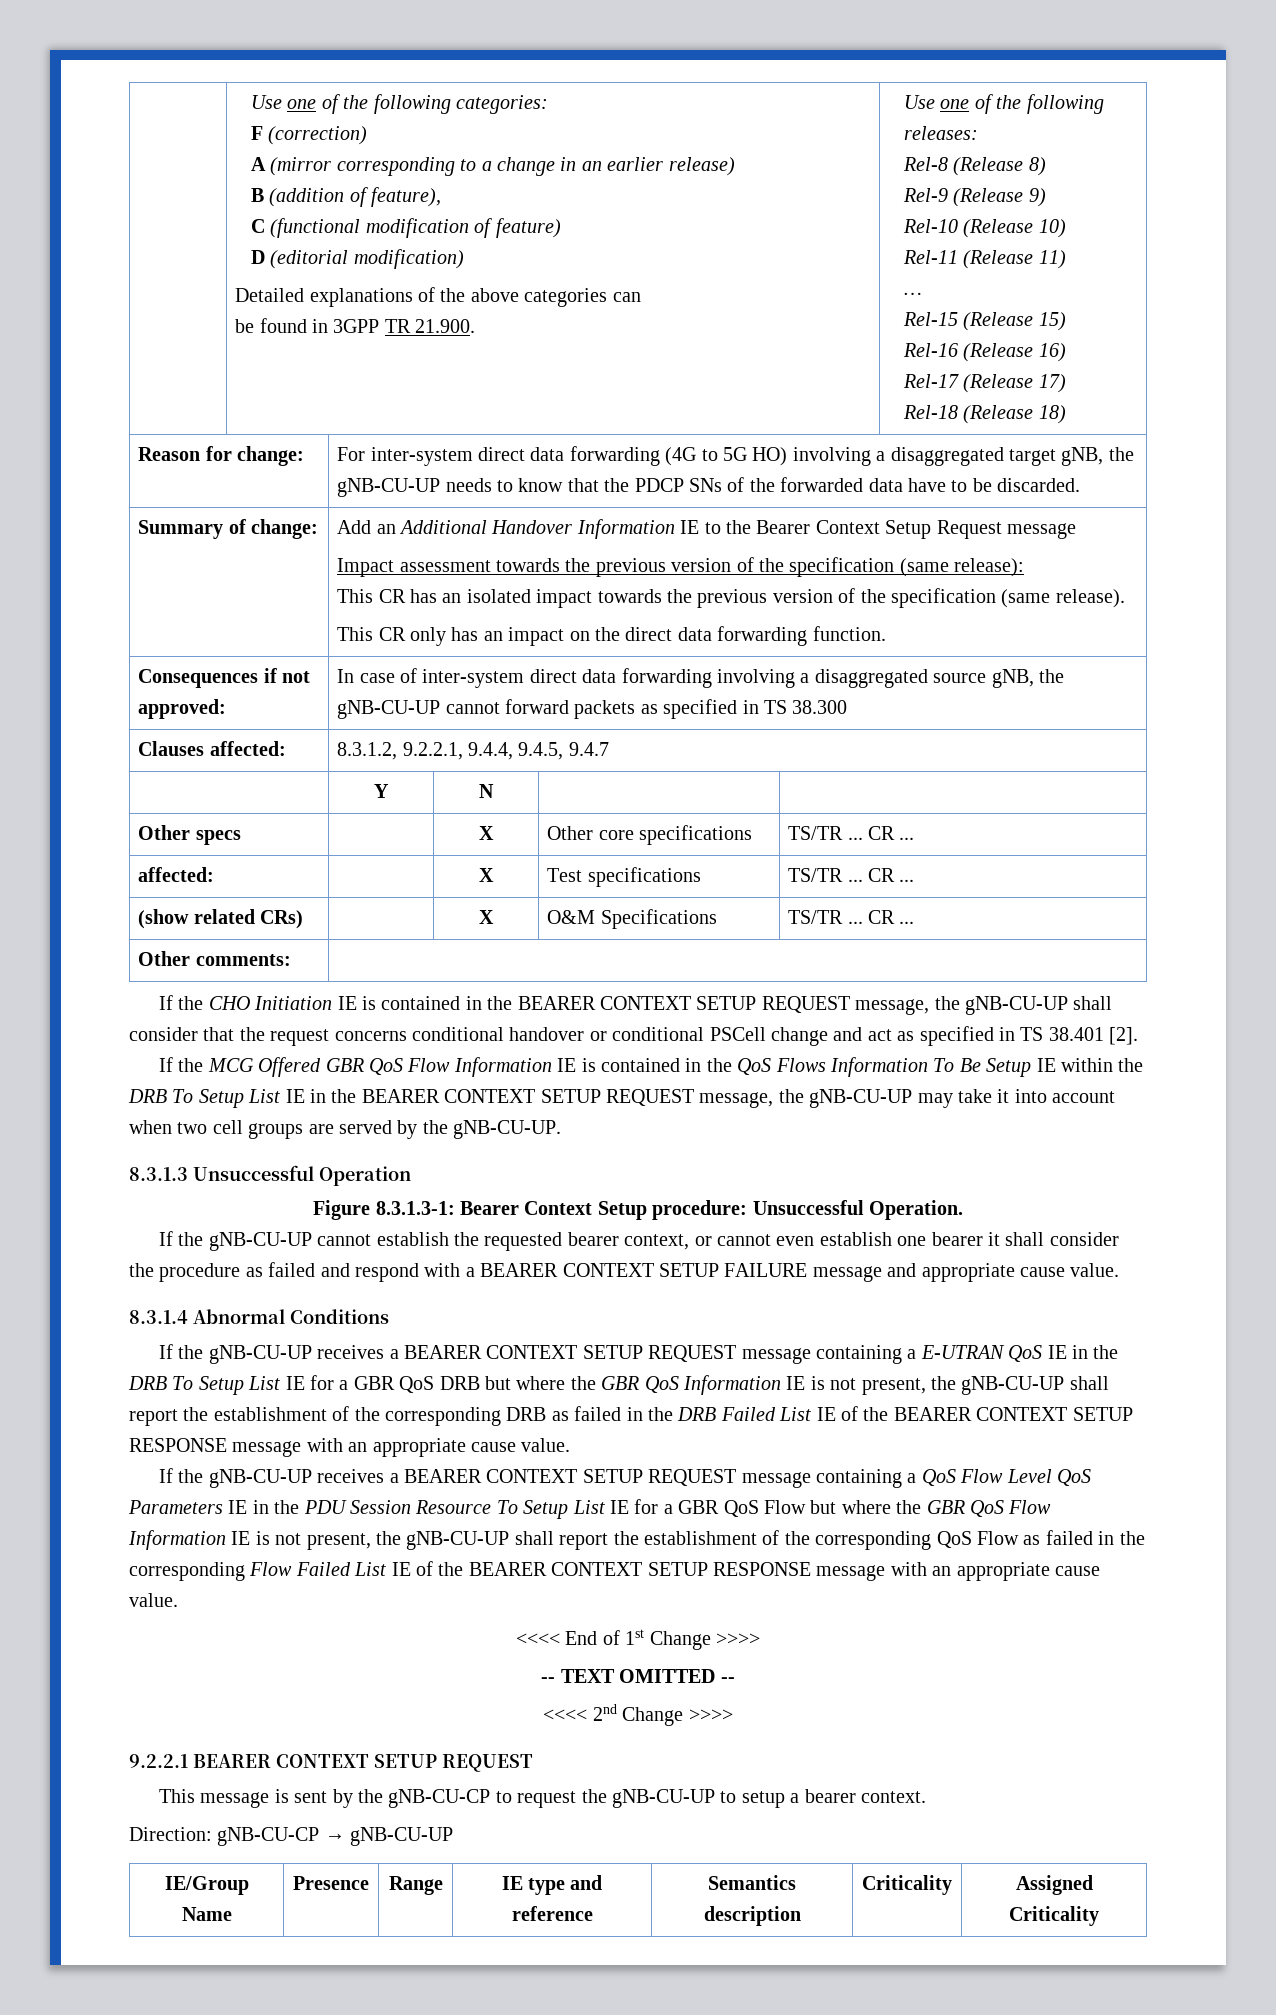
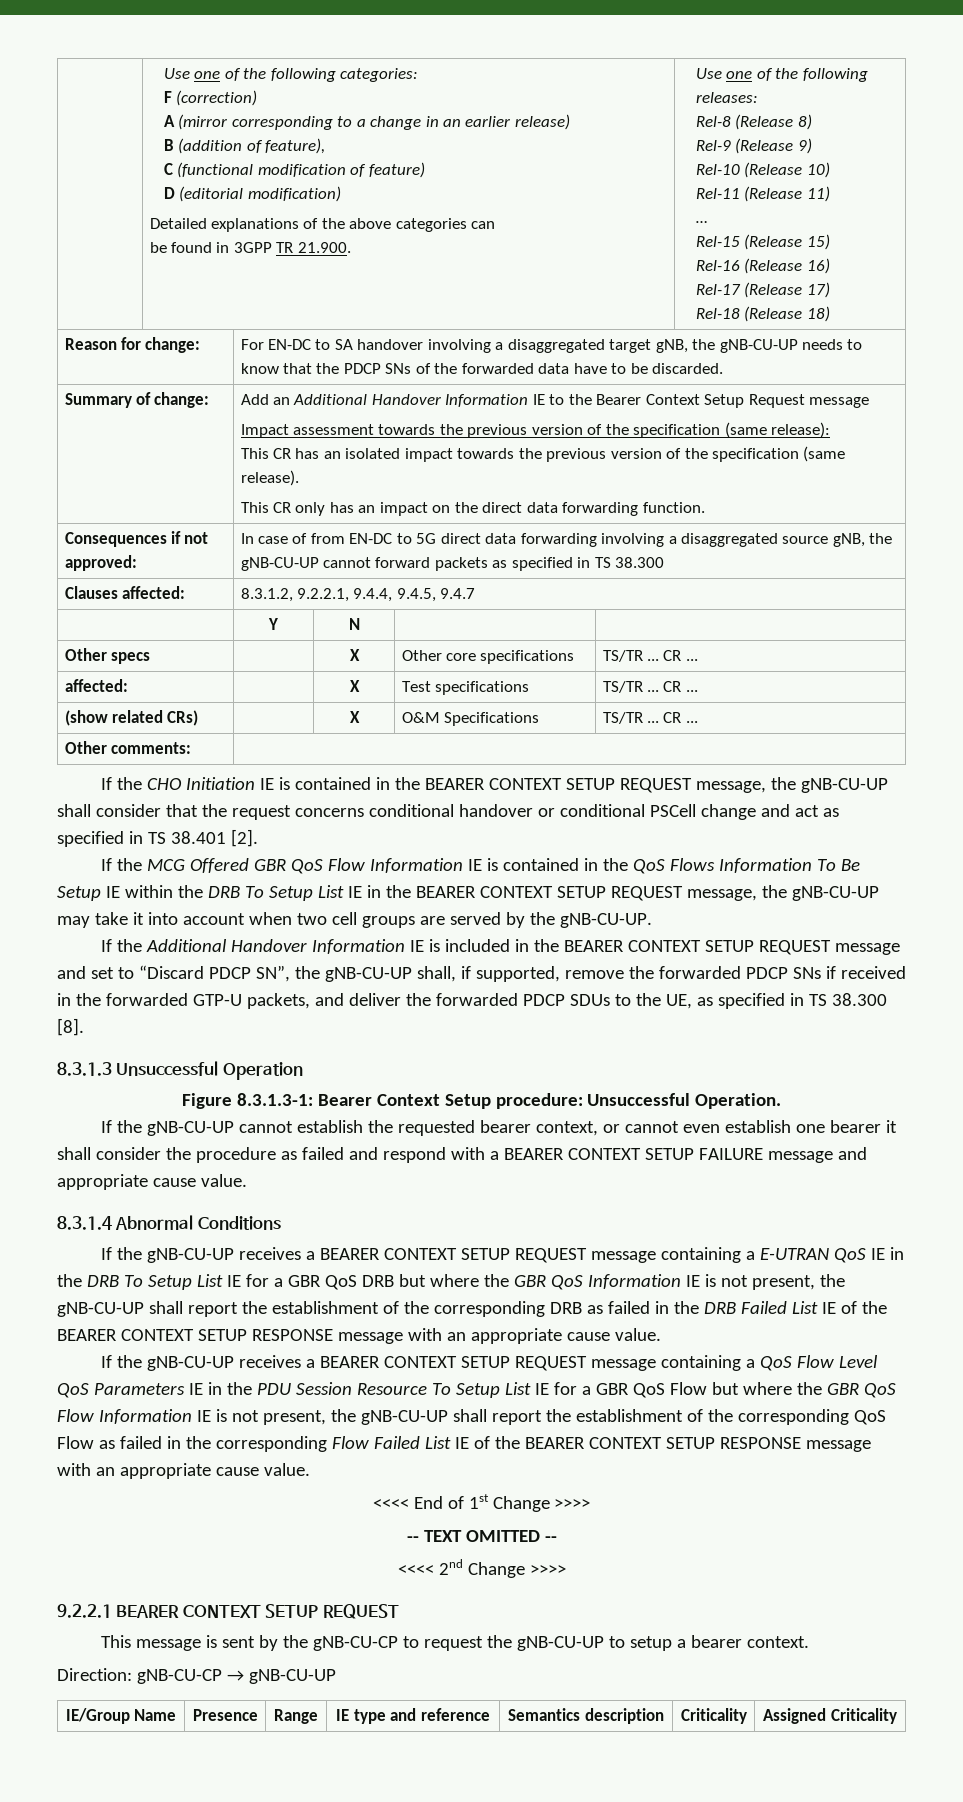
- Reason for change: | For inter-system direct data forwarding (4G to 5G HO) involving a disaggregated target gNB, the gNB-CU-UP needs to know that the PDCP SNs of the forwarded data have to be discarded.
+ Reason for change: | For EN-DC to SA handover involving a disaggregated target gNB, the gNB-CU-UP needs to know that the PDCP SNs of the forwarded data have to be discarded.
- Consequences if not approved: | In case of inter-system direct data forwarding involving a disaggregated source gNB, the gNB-CU-UP cannot forward packets as specified in TS 38.300
+ Consequences if not approved: | In case of from EN-DC to 5G direct data forwarding involving a disaggregated source gNB, the gNB-CU-UP cannot forward packets as specified in TS 38.300
+ If the Additional Handover Information IE is included in the BEARER CONTEXT SETUP REQUEST message and set to “Discard PDCP SN”, the gNB-CU-UP shall, if supported, remove the forwarded PDCP SNs if received in the forwarded GTP-U packets, and deliver the forwarded PDCP SDUs to the UE, as specified in TS 38.300 [8].

